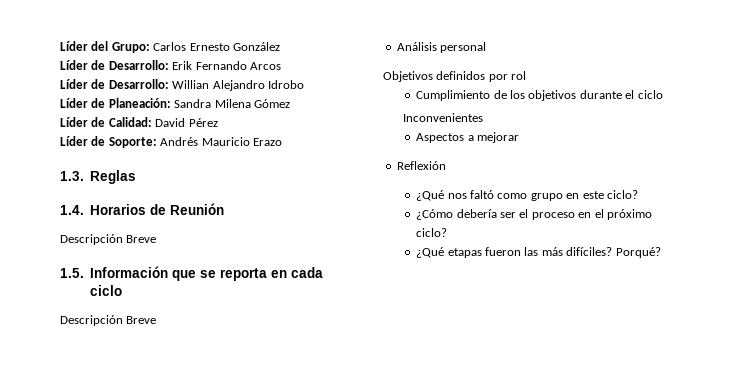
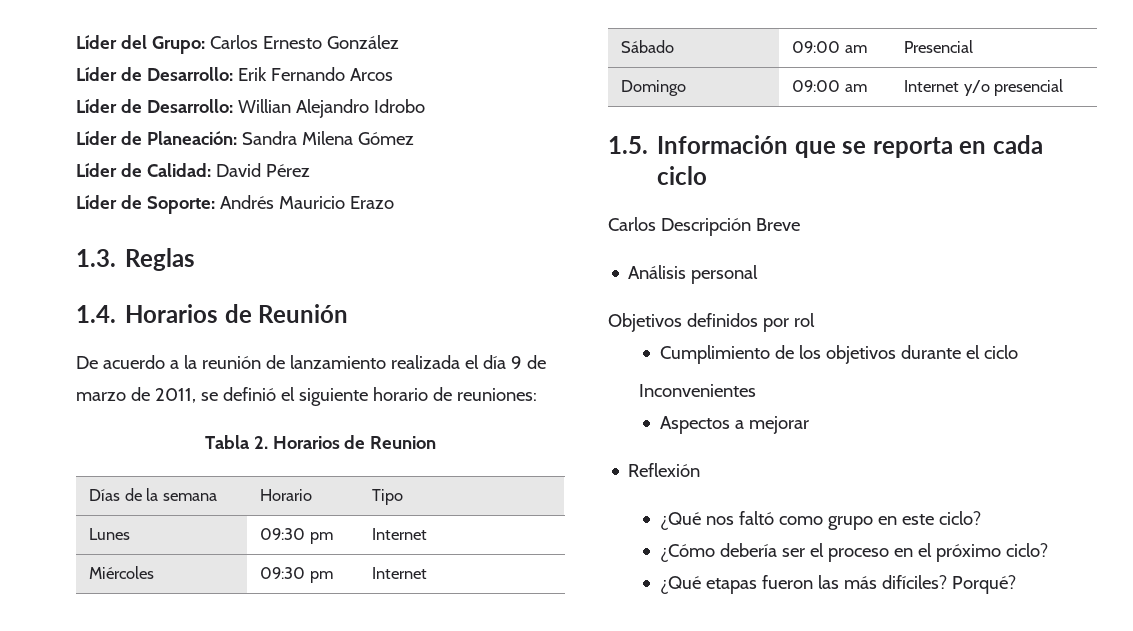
  1.4. Horarios de Reunión
- Descripción Breve
+ De acuerdo a la reunión de lanzamiento realizada el día 9 de marzo de 2011, se definió el siguiente horario de reuniones:
+ Tabla 2. Horarios de Reunion
+ Días de la semana | Horario | Tipo
+ Lunes | 09:30 pm | Internet
+ Miércoles | 09:30 pm | Internet
+ Sábado | 09:00 am | Presencial
+ Domingo | 09:00 am | Internet y/o presencial
  1.5. Información que se reporta en cada ciclo
- Descripción Breve
+ Carlos Descripción Breve

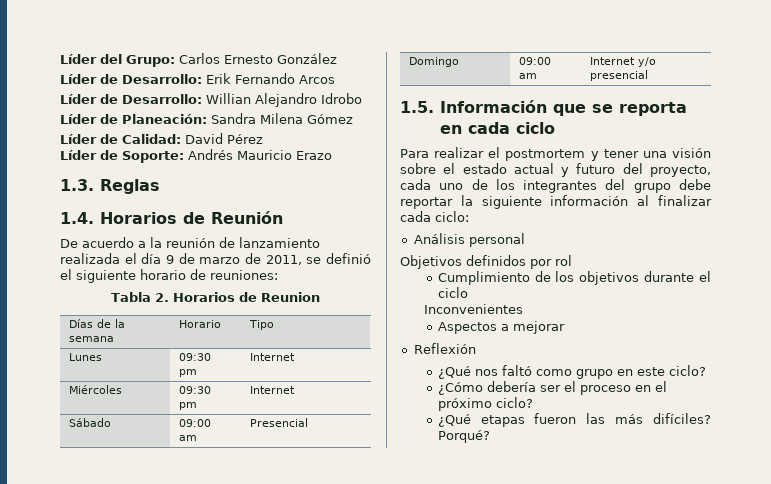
- Carlos Descripción Breve
+ Para realizar el postmortem y tener una visión sobre el estado actual y futuro del proyecto, cada uno de los integrantes del grupo debe reportar la siguiente información al finalizar cada ciclo:

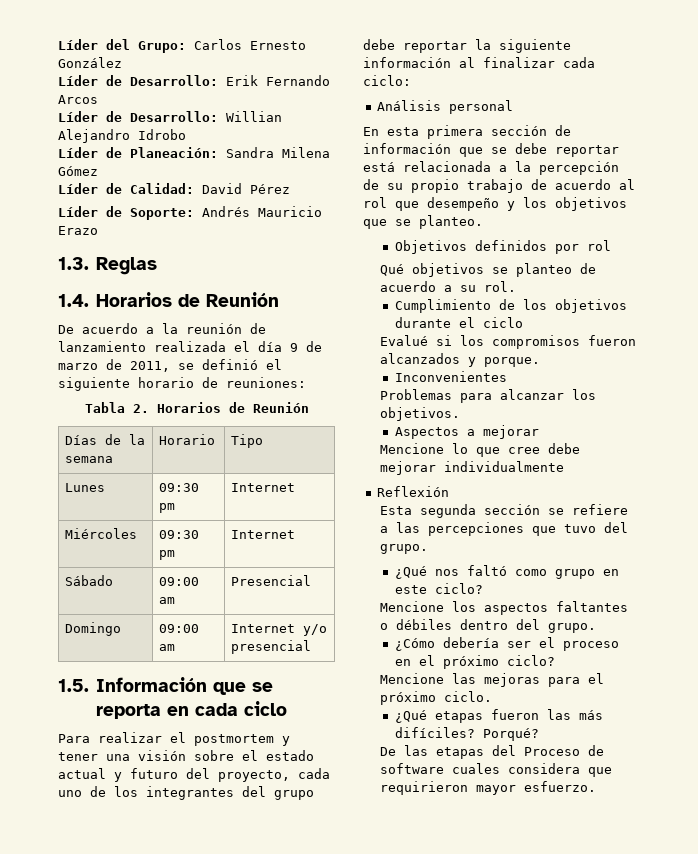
- Tabla 2. Horarios de Reunion
+ Tabla 2. Horarios de Reunión
+ En esta primera sección de información que se debe reportar está relacionada a la percepción de su propio trabajo de acuerdo al rol que desempeño y los objetivos que se planteo.
  Objetivos definidos por rol
+ Qué objetivos se planteo de acuerdo a su rol.
+ Evalué si los compromisos fueron alcanzados y porque.
  Inconvenientes
+ Problemas para alcanzar los objetivos.
  Aspectos a mejorar
+ Mencione lo que cree debe mejorar individualmente
  Reflexión
+ Esta segunda sección se refiere a las percepciones que tuvo del grupo.
+ Mencione los aspectos faltantes o débiles dentro del grupo.
+ Mencione las mejoras para el próximo ciclo.
+ De las etapas del Proceso de software cuales considera que requirieron mayor esfuerzo.

